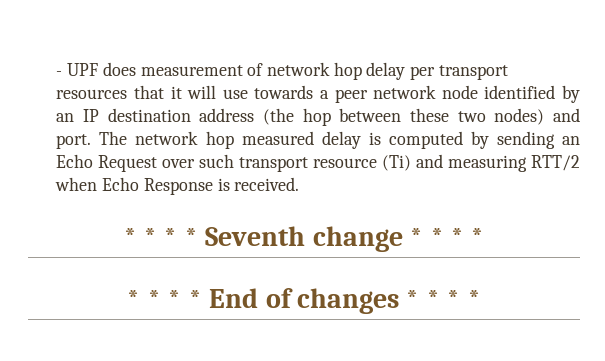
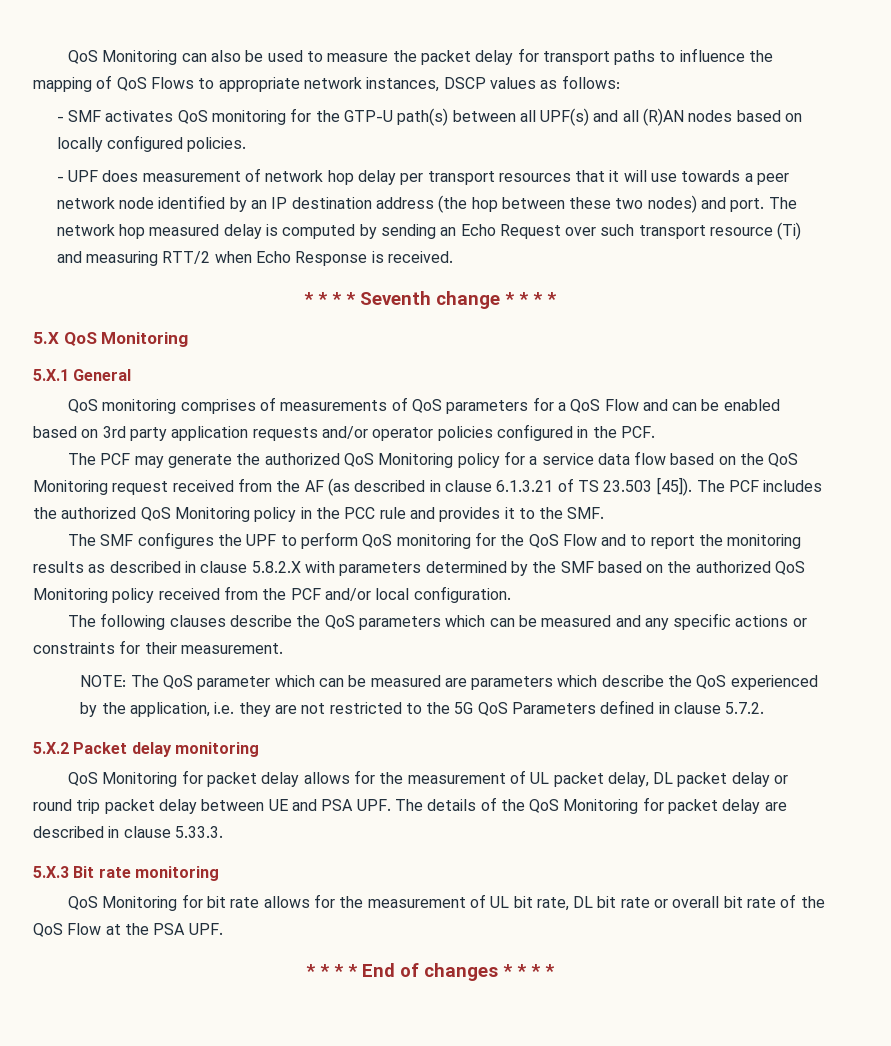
+ QoS Monitoring can also be used to measure the packet delay for transport paths to influence the mapping of QoS Flows to appropriate network instances, DSCP values as follows:
+ - SMF activates QoS monitoring for the GTP-U path(s) between all UPF(s) and all (R)AN nodes based on locally configured policies.
+ 5.X QoS Monitoring
+ 5.X.1 General
+ QoS monitoring comprises of measurements of QoS parameters for a QoS Flow and can be enabled based on 3rd party application requests and/or operator policies configured in the PCF.
+ The PCF may generate the authorized QoS Monitoring policy for a service data flow based on the QoS Monitoring request received from the AF (as described in clause 6.1.3.21 of TS 23.503 [45]). The PCF includes the authorized QoS Monitoring policy in the PCC rule and provides it to the SMF.
+ The SMF configures the UPF to perform QoS monitoring for the QoS Flow and to report the monitoring results as described in clause 5.8.2.X with parameters determined by the SMF based on the authorized QoS Monitoring policy received from the PCF and/or local configuration.
+ The following clauses describe the QoS parameters which can be measured and any specific actions or constraints for their measurement.
+ NOTE: The QoS parameter which can be measured are parameters which describe the QoS experienced by the application, i.e. they are not restricted to the 5G QoS Parameters defined in clause 5.7.2.
+ 5.X.2 Packet delay monitoring
+ QoS Monitoring for packet delay allows for the measurement of UL packet delay, DL packet delay or round trip packet delay between UE and PSA UPF. The details of the QoS Monitoring for packet delay are described in clause 5.33.3.
+ 5.X.3 Bit rate monitoring
+ QoS Monitoring for bit rate allows for the measurement of UL bit rate, DL bit rate or overall bit rate of the QoS Flow at the PSA UPF.

